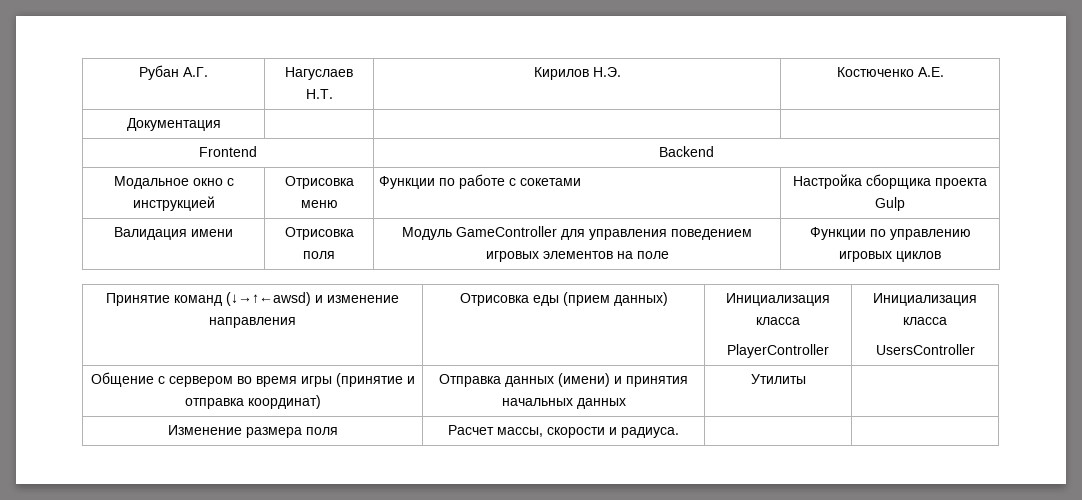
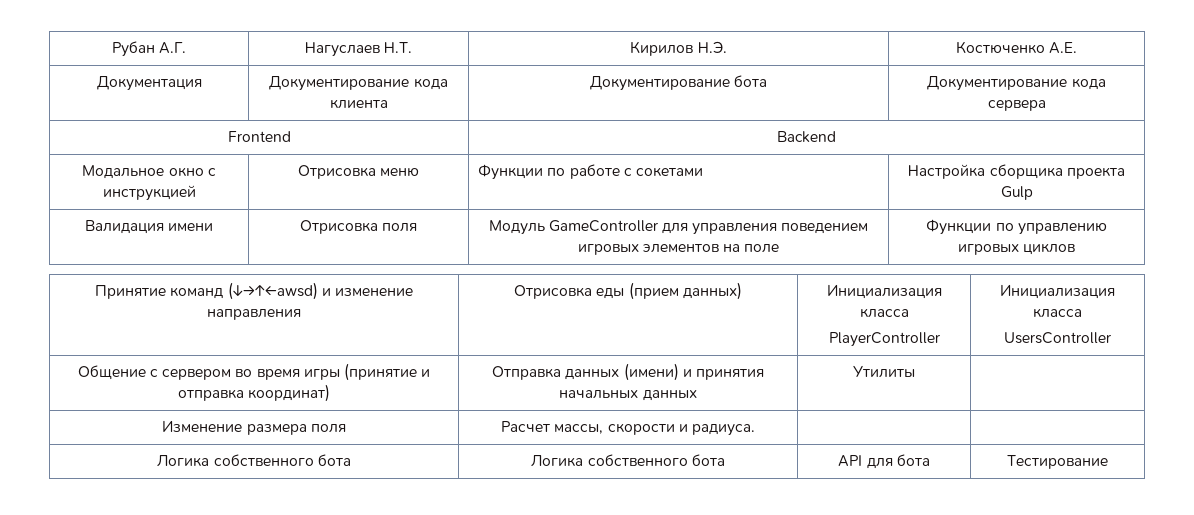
- Документация | | |
+ Документация | Документирование кода клиента | Документирование бота | Документирование кода сервера
+ Логика собственного бота | Логика собственного бота | API для бота | Тестирование

